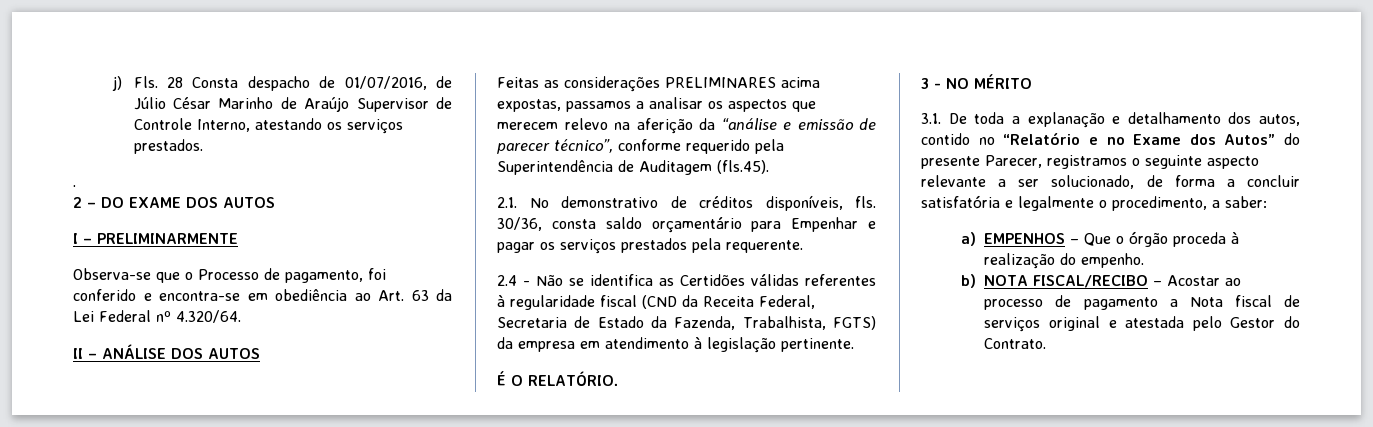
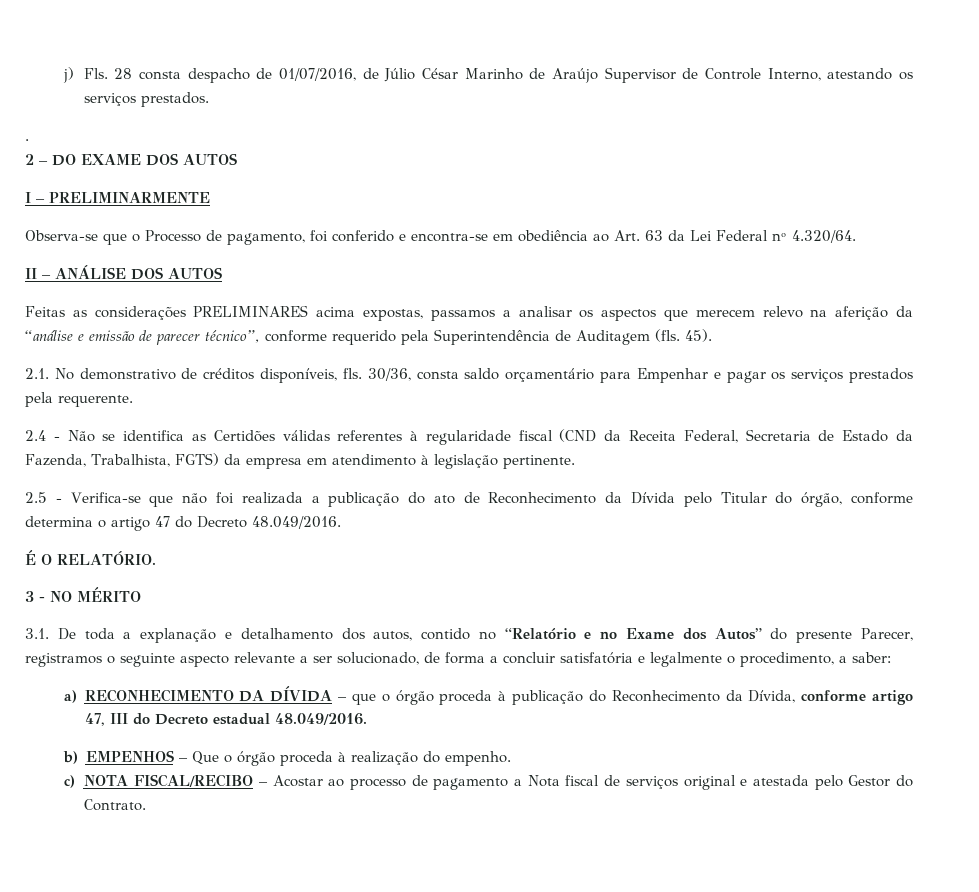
- j) Fls. 28 Consta despacho de 01/07/2016, de Júlio César Marinho de Araújo Supervisor de Controle Interno, atestando os serviços prestados.
+ j) Fls. 28 consta despacho de 01/07/2016, de Júlio César Marinho de Araújo Supervisor de Controle Interno, atestando os serviços prestados.
- Feitas as considerações PRELIMINARES acima expostas, passamos a analisar os aspectos que merecem relevo na aferição da “análise e emissão de parecer técnico”, conforme requerido pela Superintendência de Auditagem (fls.45).
+ Feitas as considerações PRELIMINARES acima expostas, passamos a analisar os aspectos que merecem relevo na aferição da “análise e emissão de parecer técnico”, conforme requerido pela Superintendência de Auditagem (fls. 45).
+ 2.5 - Verifica-se que não foi realizada a publicação do ato de Reconhecimento da Dívida pelo Titular do órgão, conforme determina o artigo 47 do Decreto 48.049/2016.
- a) EMPENHOS – Que o órgão proceda à realização do empenho.
+ a) RECONHECIMENTO DA DÍVIDA – que o órgão proceda à publicação do Reconhecimento da Dívida, conforme artigo 47, III do Decreto estadual 48.049/2016.
+ b) EMPENHOS – Que o órgão proceda à realização do empenho.
- b) NOTA FISCAL/RECIBO – Acostar ao processo de pagamento a Nota fiscal de serviços original e atestada pelo Gestor do Contrato.
+ c) NOTA FISCAL/RECIBO – Acostar ao processo de pagamento a Nota fiscal de serviços original e atestada pelo Gestor do Contrato.

